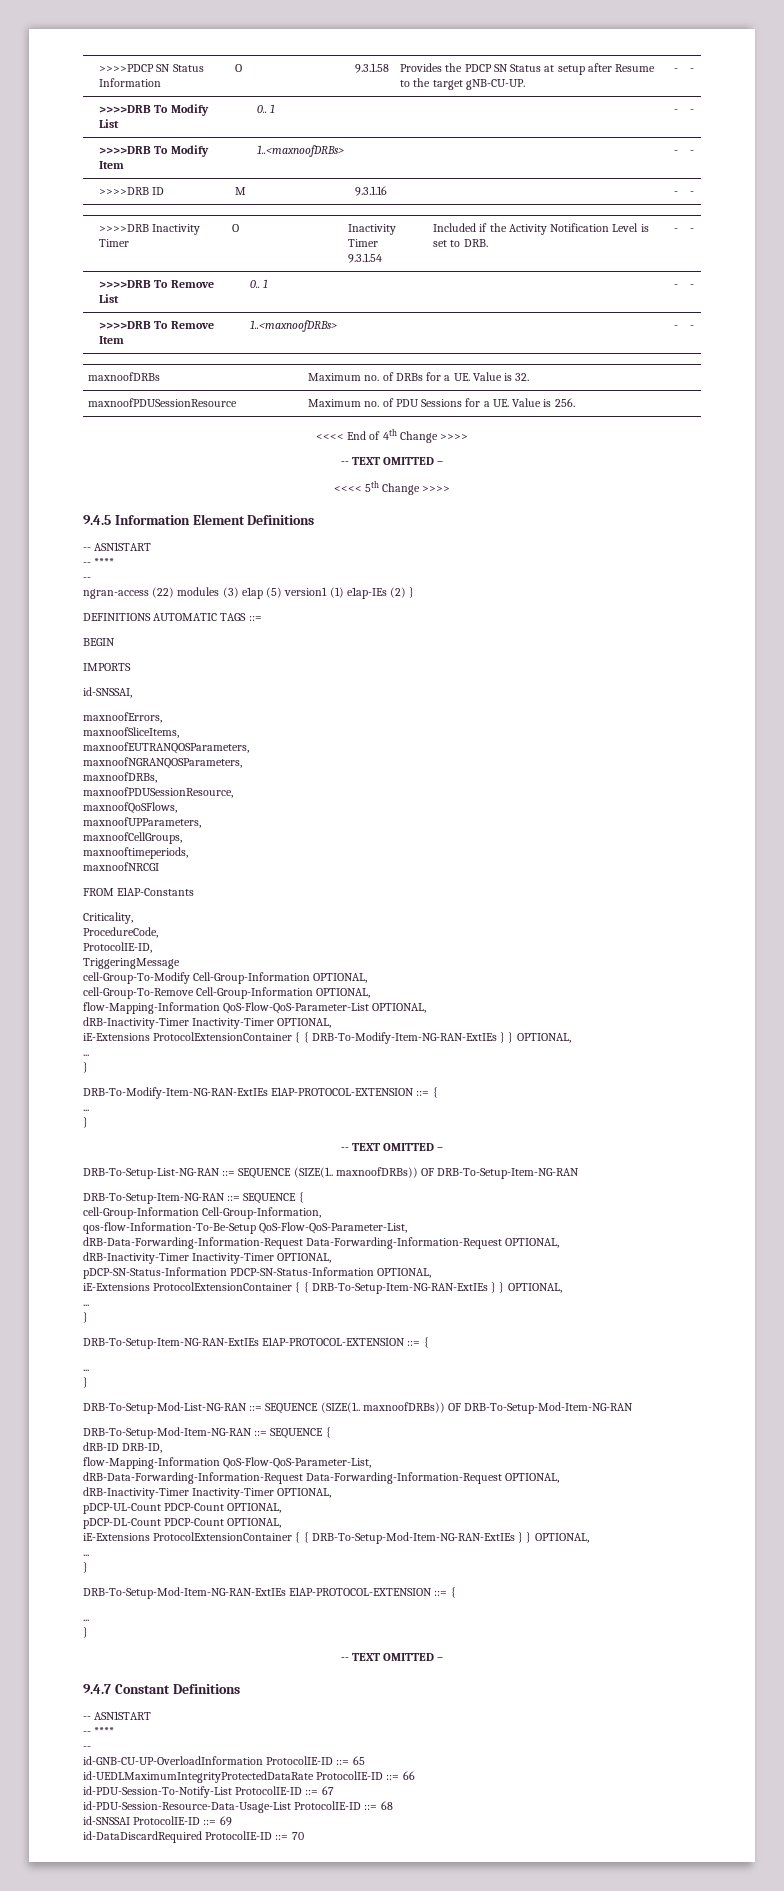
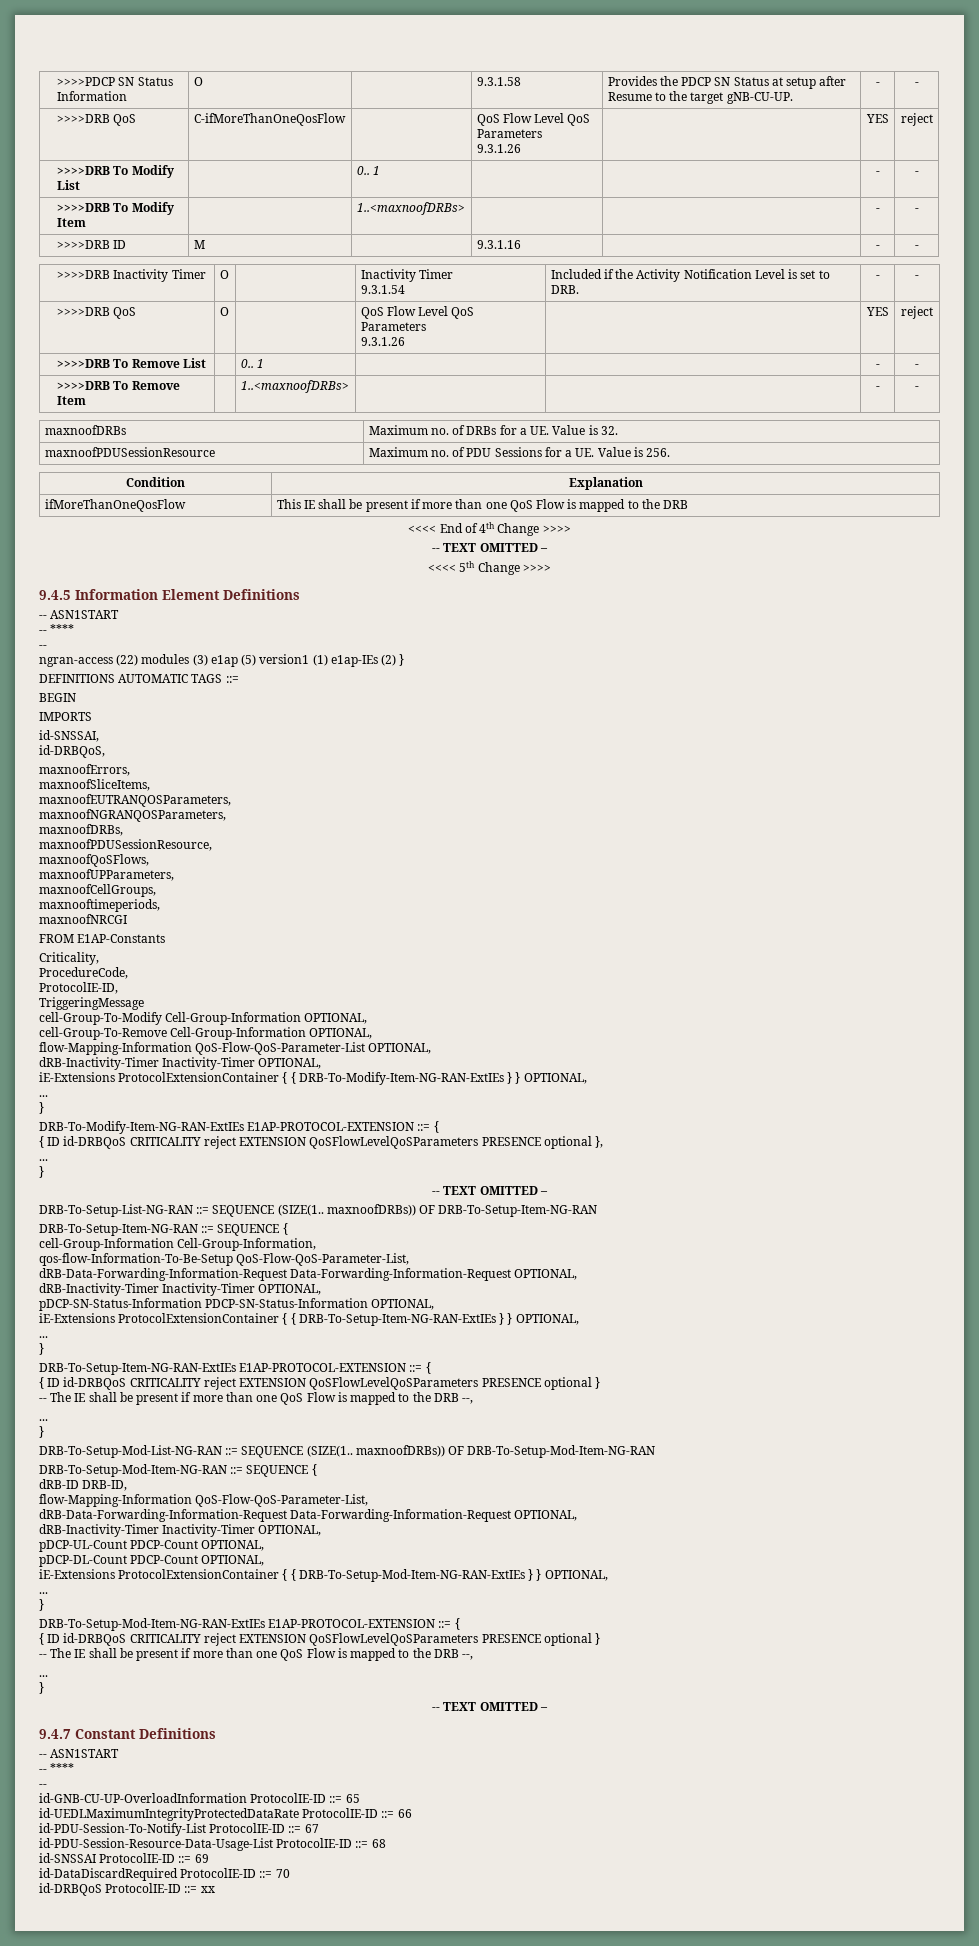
+ >>>>DRB QoS | C-ifMoreThanOneQosFlow | | QoS Flow Level QoS Parameters
+ 9.3.1.26 | | YES | reject
+ >>>>DRB QoS | O | | QoS Flow Level QoS Parameters
+ 9.3.1.26 | | YES | reject
+ Condition | Explanation
+ ifMoreThanOneQosFlow | This IE shall be present if more than one QoS Flow is mapped to the DRB
+ id-DRBQoS,
+ { ID id-DRBQoS CRITICALITY reject EXTENSION QoSFlowLevelQoSParameters PRESENCE optional },
  DRB-To-Setup-Item-NG-RAN-ExtIEs E1AP-PROTOCOL-EXTENSION ::= {
+ { ID id-DRBQoS CRITICALITY reject EXTENSION QoSFlowLevelQoSParameters PRESENCE optional }
+ -- The IE shall be present if more than one QoS Flow is mapped to the DRB --,
  DRB-To-Setup-Mod-Item-NG-RAN-ExtIEs E1AP-PROTOCOL-EXTENSION ::= {
+ { ID id-DRBQoS CRITICALITY reject EXTENSION QoSFlowLevelQoSParameters PRESENCE optional }
+ -- The IE shall be present if more than one QoS Flow is mapped to the DRB --,
+ id-DRBQoS ProtocolIE-ID ::= xx

